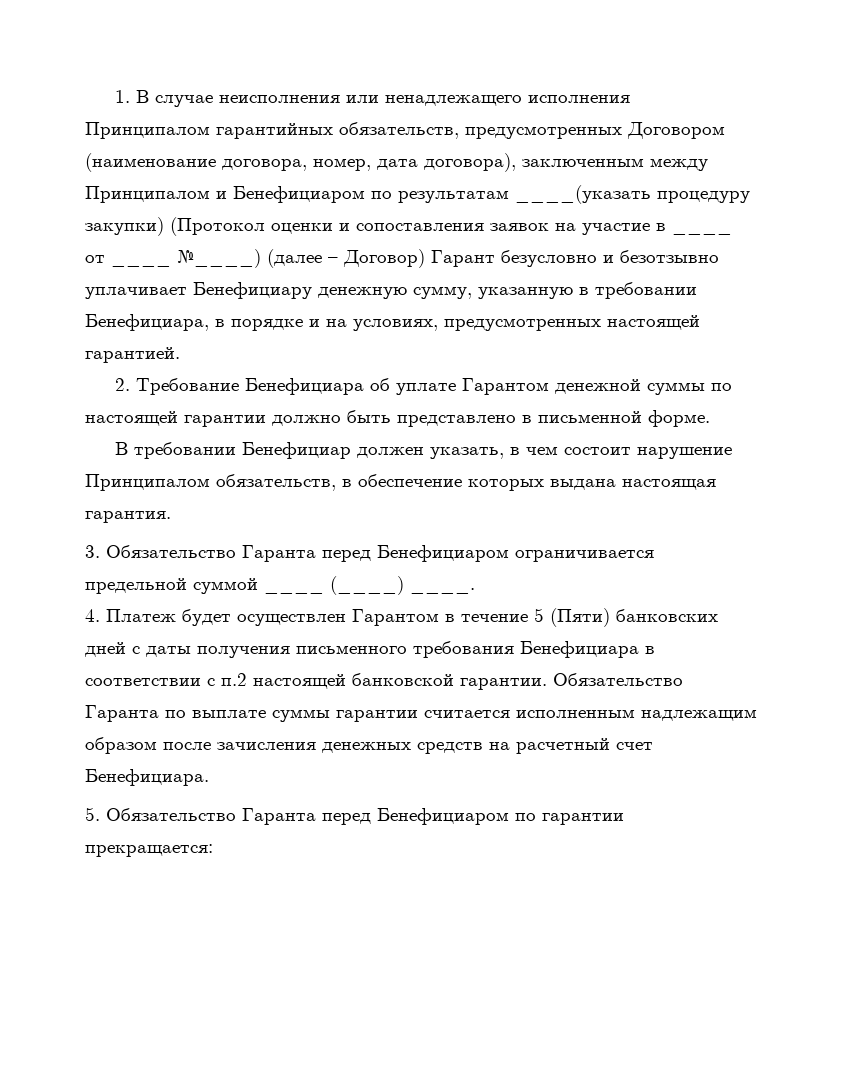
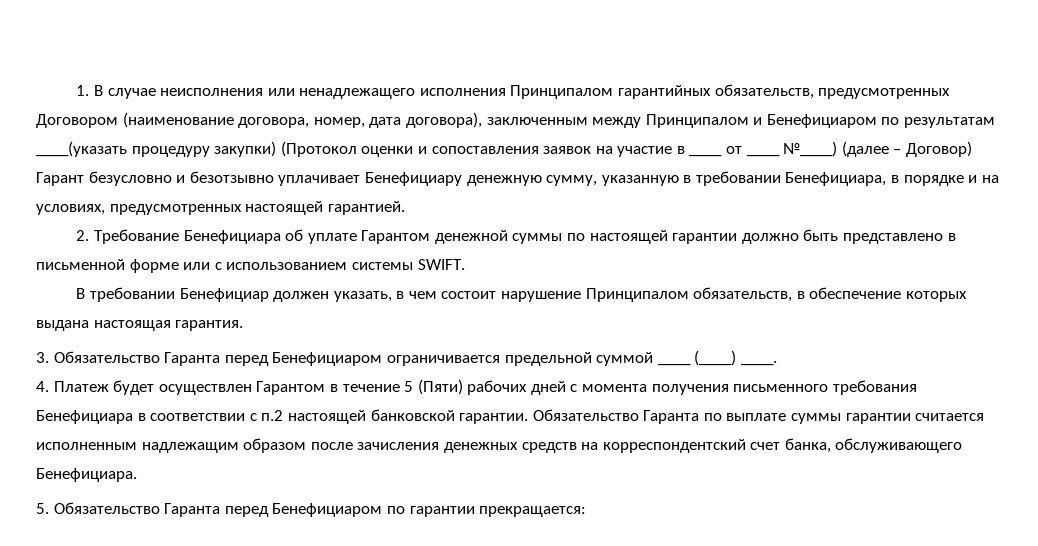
- 2. Требование Бенефициара об уплате Гарантом денежной суммы по настоящей гарантии должно быть представлено в письменной форме.
+ 2. Требование Бенефициара об уплате Гарантом денежной суммы по настоящей гарантии должно быть представлено в письменной форме или с использованием системы SWIFT.
- 4. Платеж будет осуществлен Гарантом в течение 5 (Пяти) банковских дней с даты получения письменного требования Бенефициара в соответствии с п.2 настоящей банковской гарантии.
+ 4. Платеж будет осуществлен Гарантом в течение 5 (Пяти) рабочих дней с момента получения письменного требования Бенефициара в соответствии с п.2 настоящей банковской гарантии.
- Обязательство Гаранта по выплате суммы гарантии считается исполненным надлежащим образом после зачисления денежных средств на расчетный счет Бенефициара.
+ Обязательство Гаранта по выплате суммы гарантии считается исполненным надлежащим образом после зачисления денежных средств на корреспондентский счет банка, обслуживающего Бенефициара.

